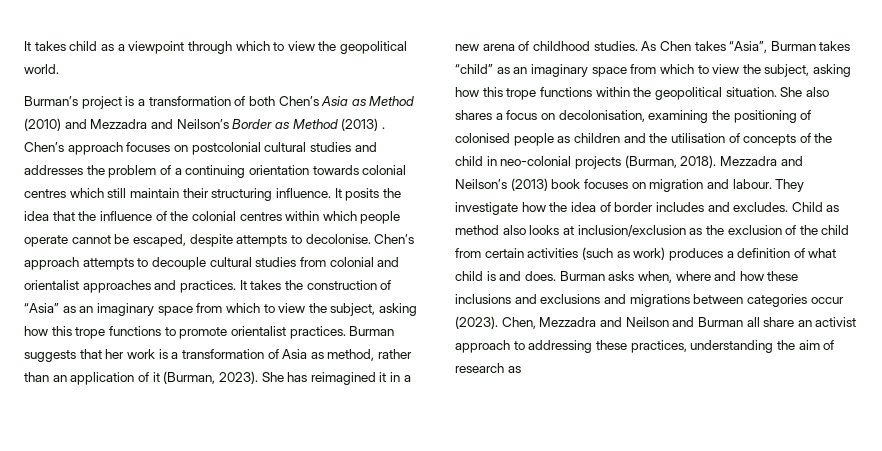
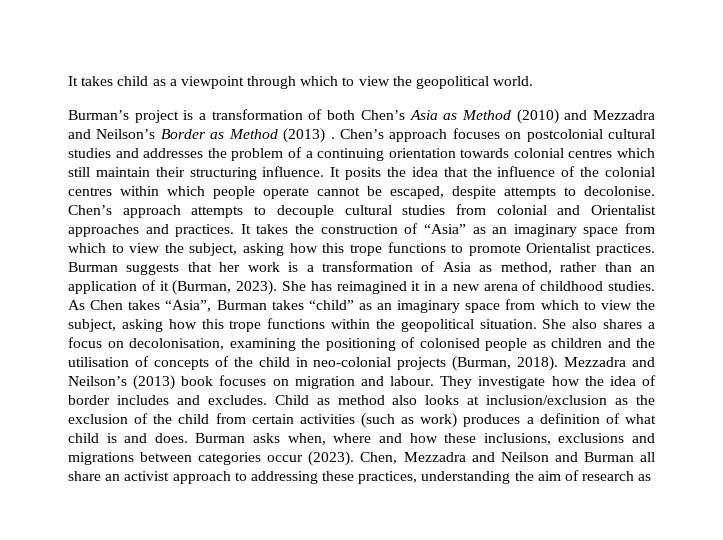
- Chen’s approach attempts to decouple cultural studies from colonial and orientalist approaches and practices.
+ Chen’s approach attempts to decouple cultural studies from colonial and Orientalist approaches and practices.
- It takes the construction of “Asia” as an imaginary space from which to view the subject, asking how this trope functions to promote orientalist practices.
+ It takes the construction of “Asia” as an imaginary space from which to view the subject, asking how this trope functions to promote Orientalist practices.
- Burman asks when, where and how these inclusions and exclusions and migrations between categories occur (2023).
+ Burman asks when, where and how these inclusions, exclusions and migrations between categories occur (2023).

